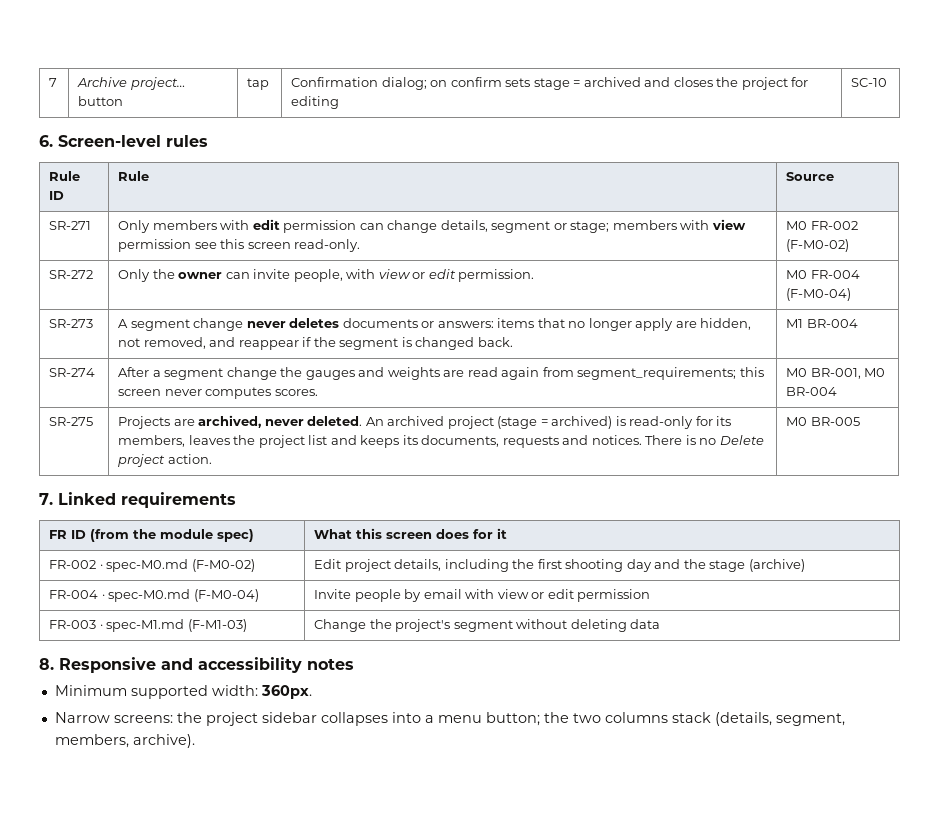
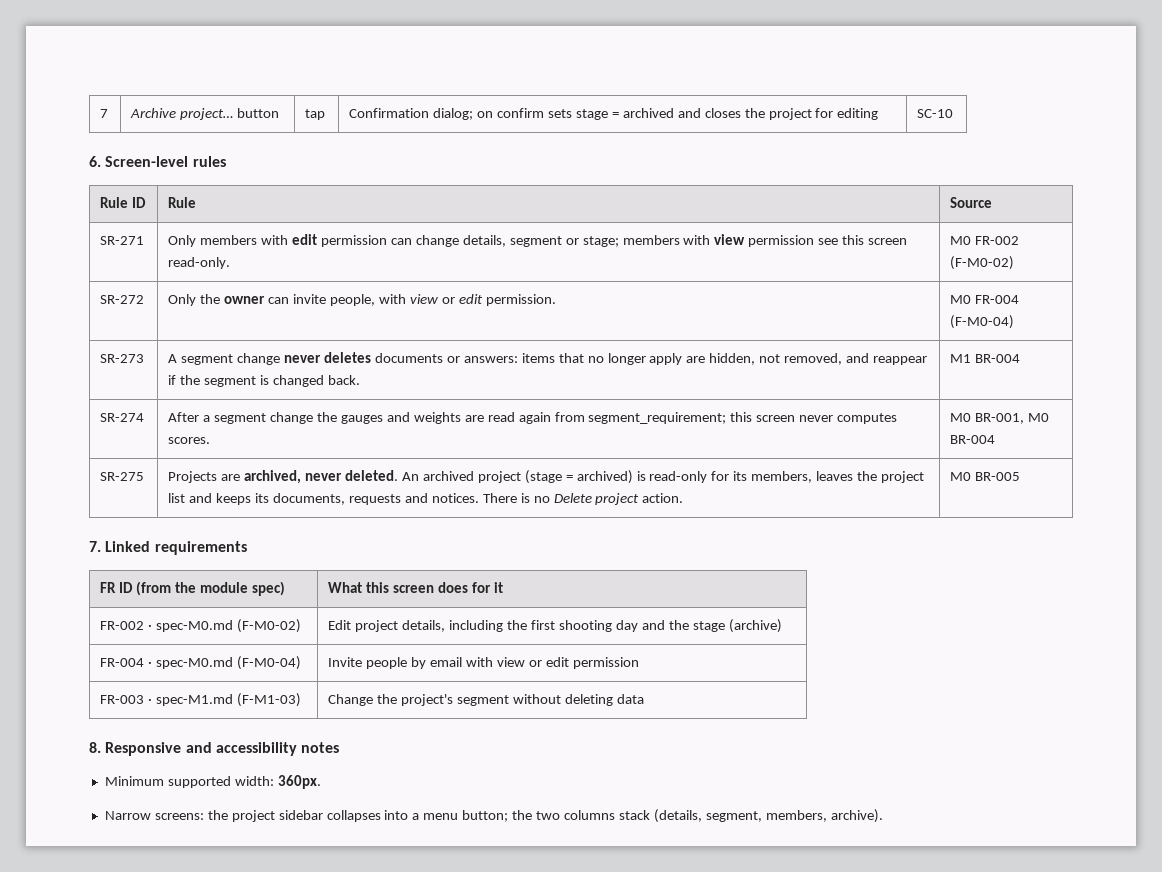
- SR-274 | After a segment change the gauges and weights are read again from segment_requirements; this screen never computes scores. | M0 BR-001, M0 BR-004
+ SR-274 | After a segment change the gauges and weights are read again from segment_requirement; this screen never computes scores. | M0 BR-001, M0 BR-004

